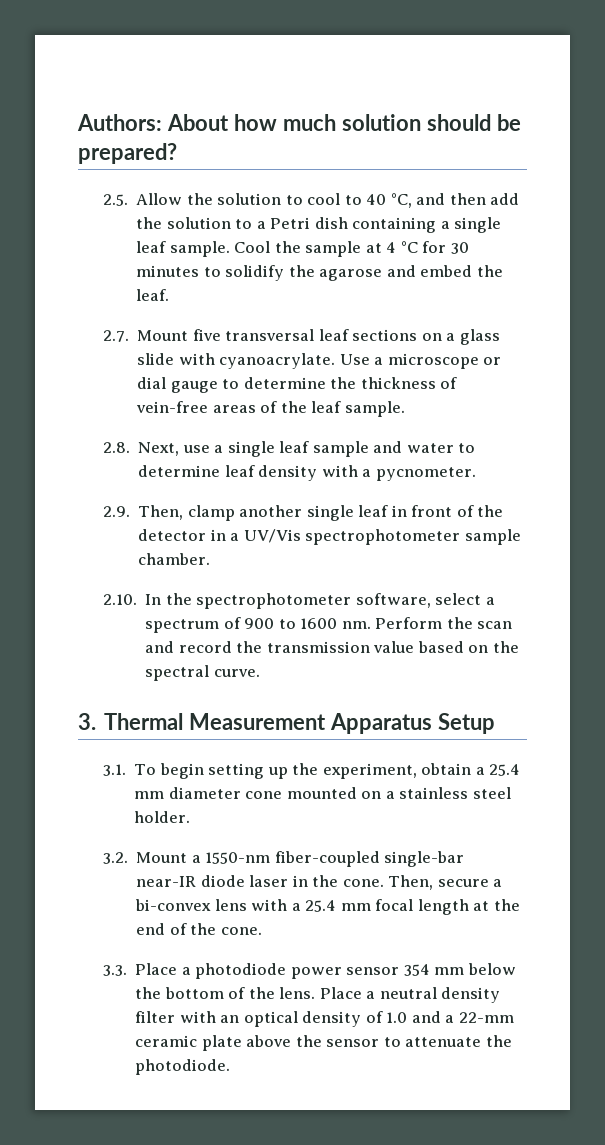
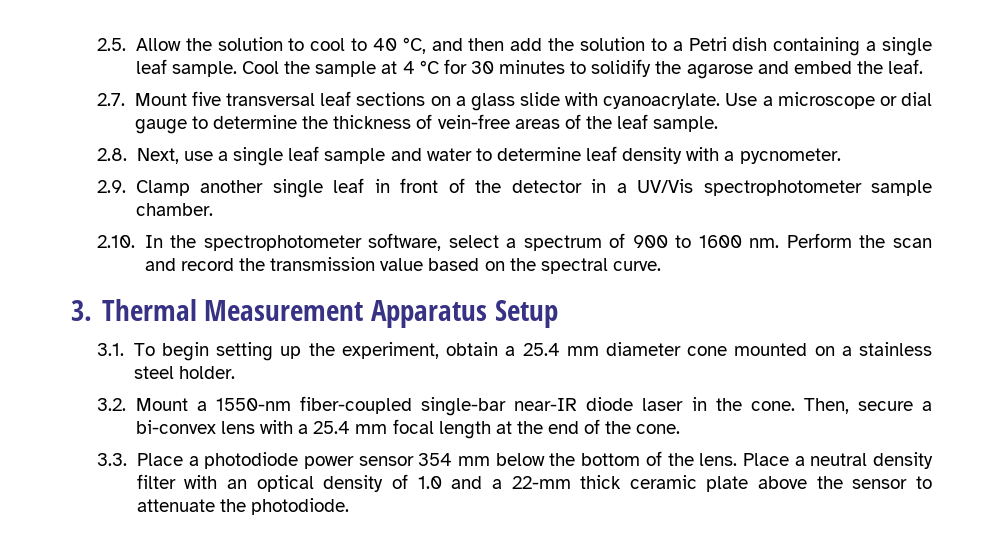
- Authors: About how much solution should be prepared?
- 2.9. Then, clamp another single leaf in front of the detector in a UV/Vis spectrophotometer sample chamber.
+ 2.9. Clamp another single leaf in front of the detector in a UV/Vis spectrophotometer sample chamber.
- Place a neutral density filter with an optical density of 1.0 and a 22-mm ceramic plate above the sensor to attenuate the photodiode.
+ Place a neutral density filter with an optical density of 1.0 and a 22-mm thick ceramic plate above the sensor to attenuate the photodiode.

